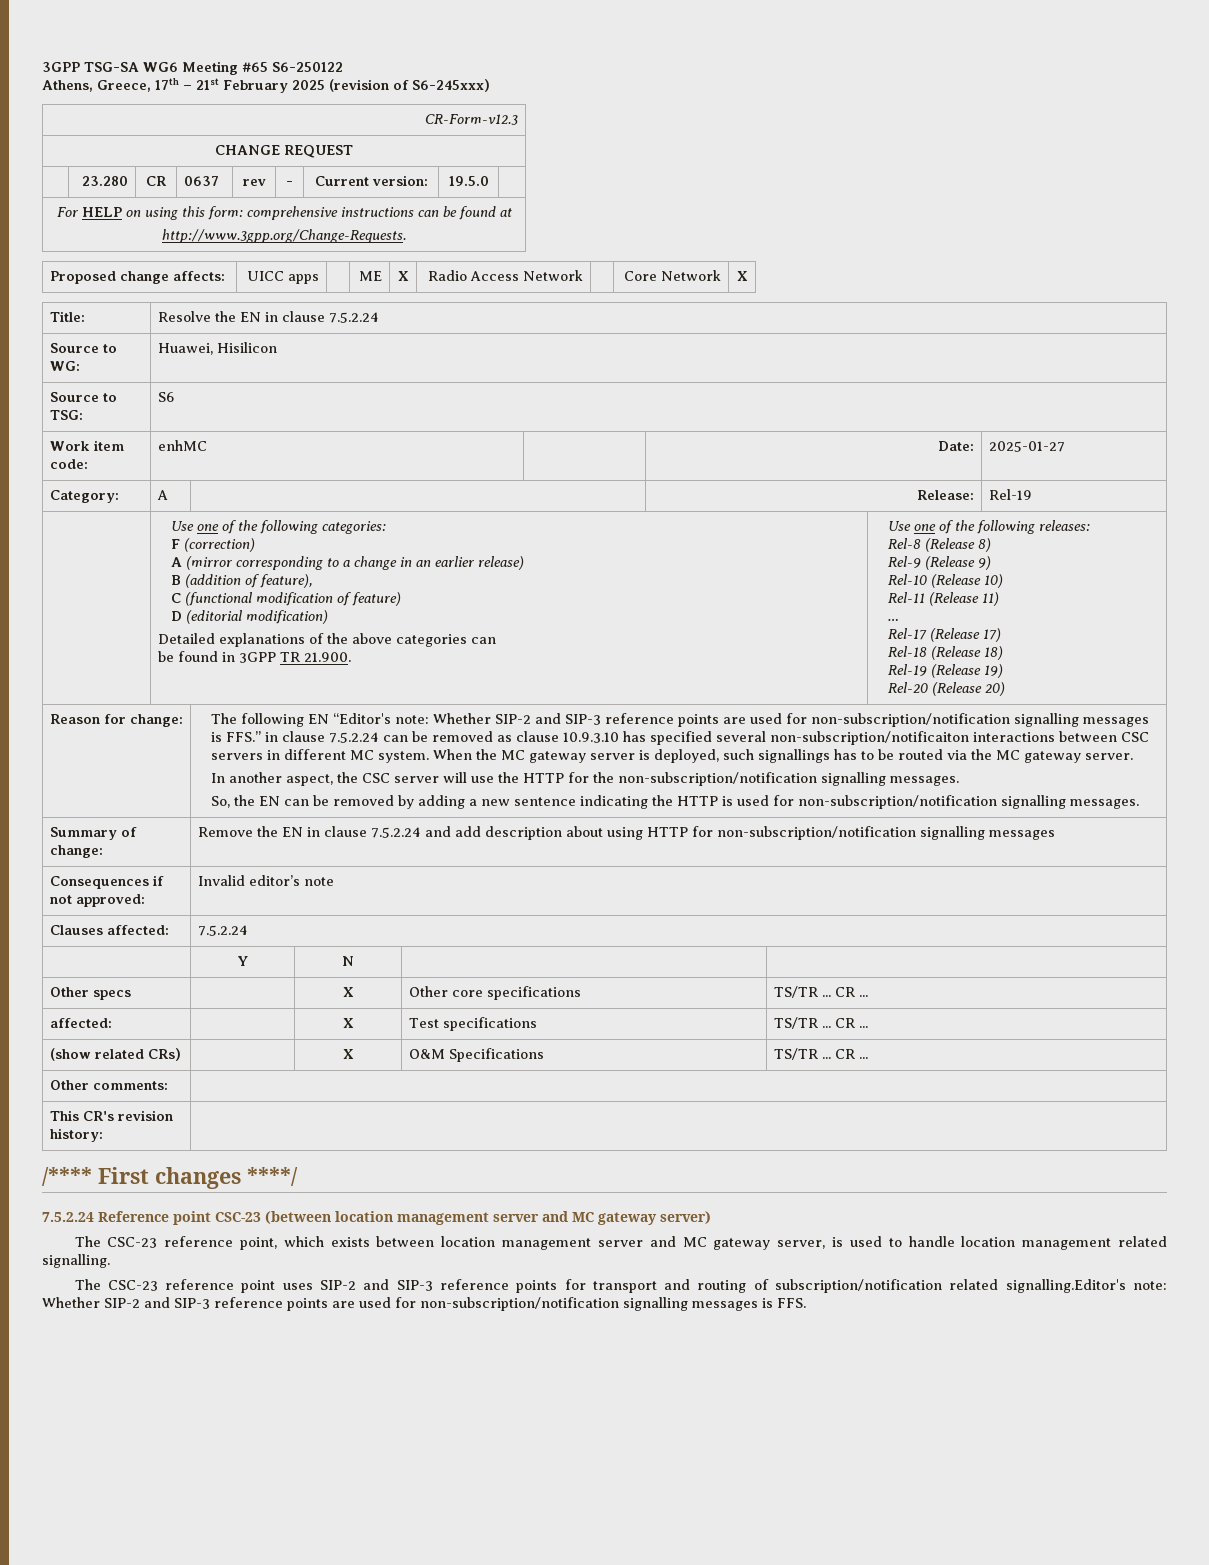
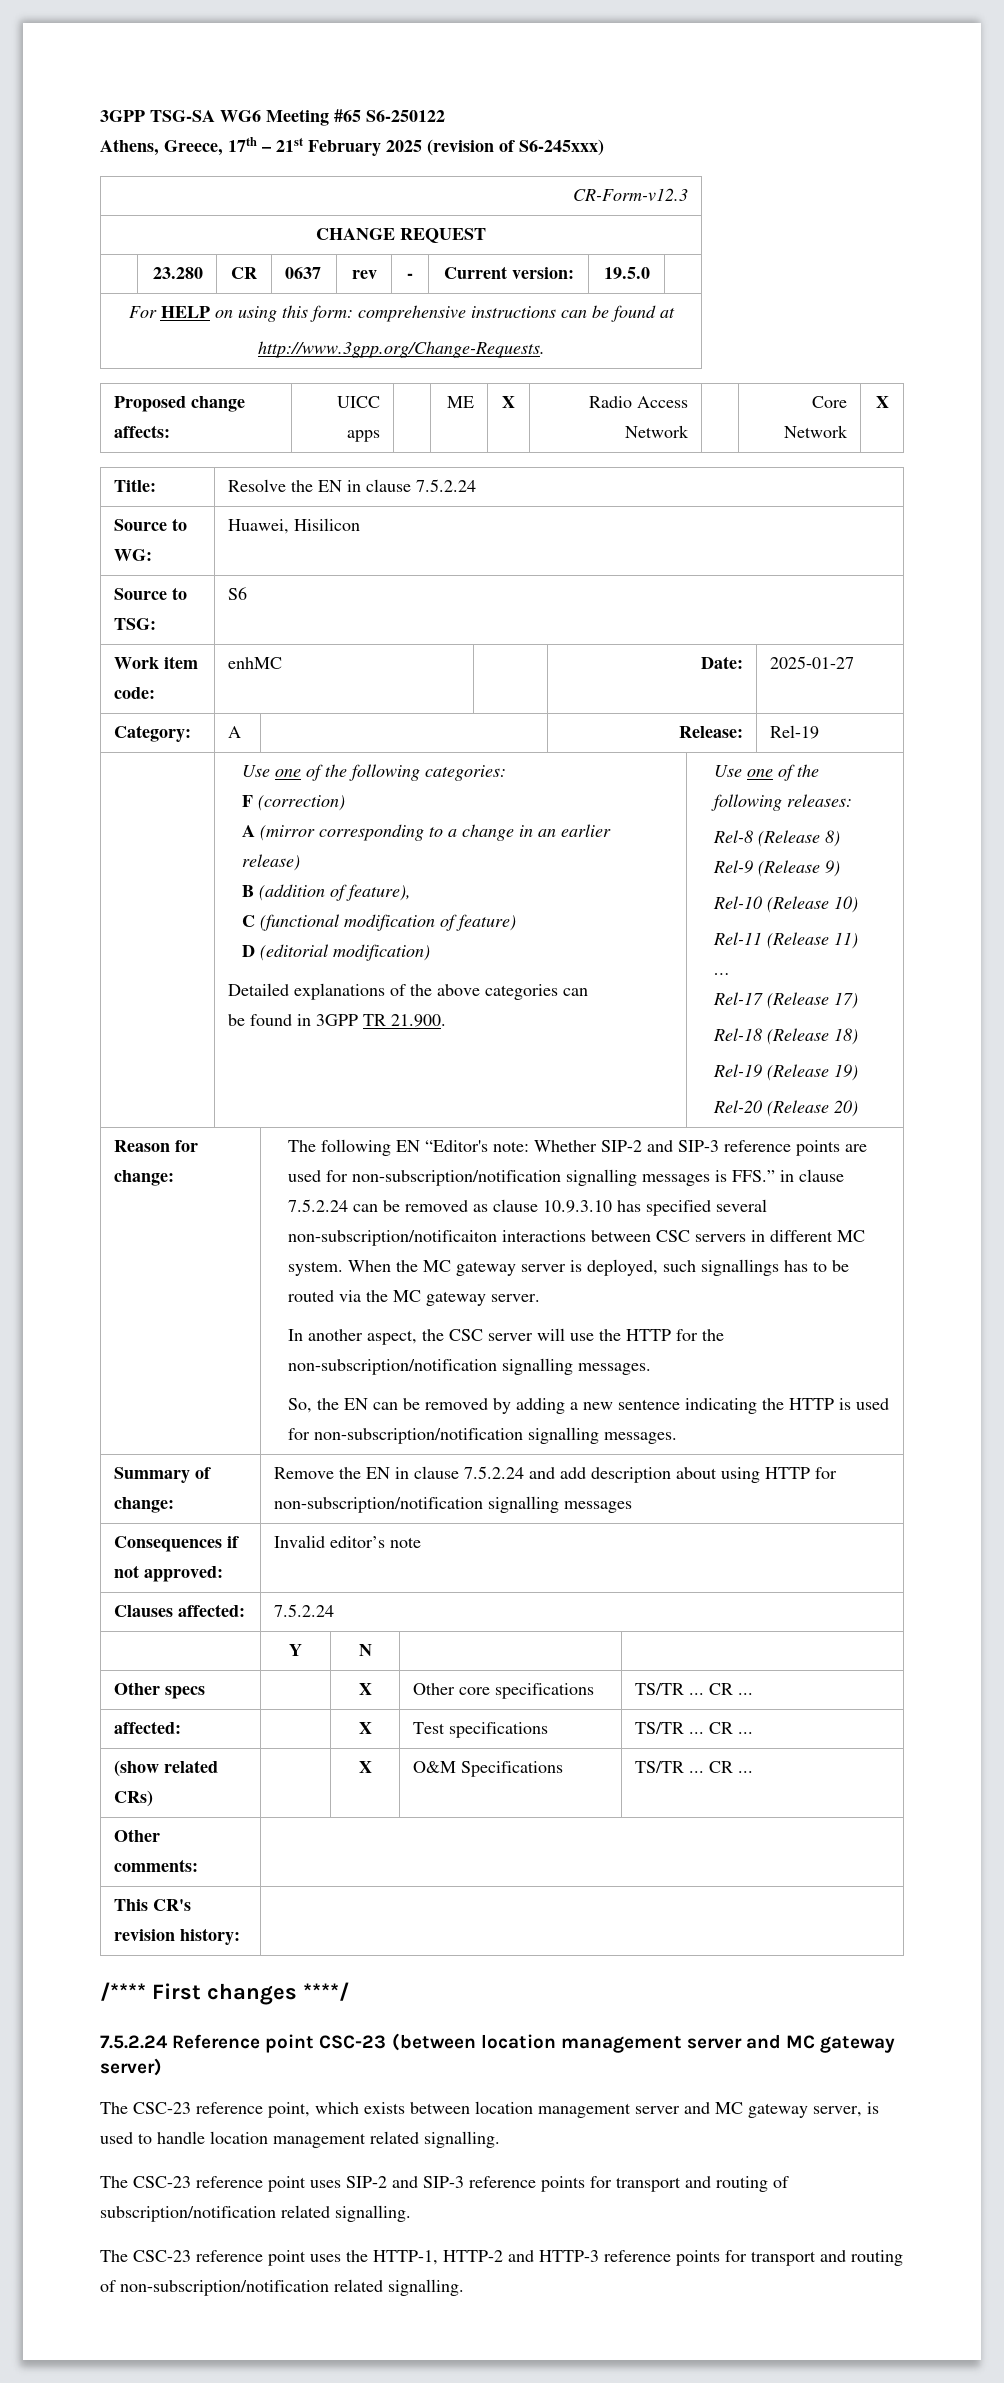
- The CSC-23 reference point uses SIP-2 and SIP-3 reference points for transport and routing of subscription/notification related signalling.Editor's note: Whether SIP-2 and SIP-3 reference points are used for non-subscription/notification signalling messages is FFS.
+ The CSC-23 reference point uses SIP-2 and SIP-3 reference points for transport and routing of subscription/notification related signalling.
+ The CSC-23 reference point uses the HTTP-1, HTTP-2 and HTTP-3 reference points for transport and routing of non-subscription/notification related signalling.

